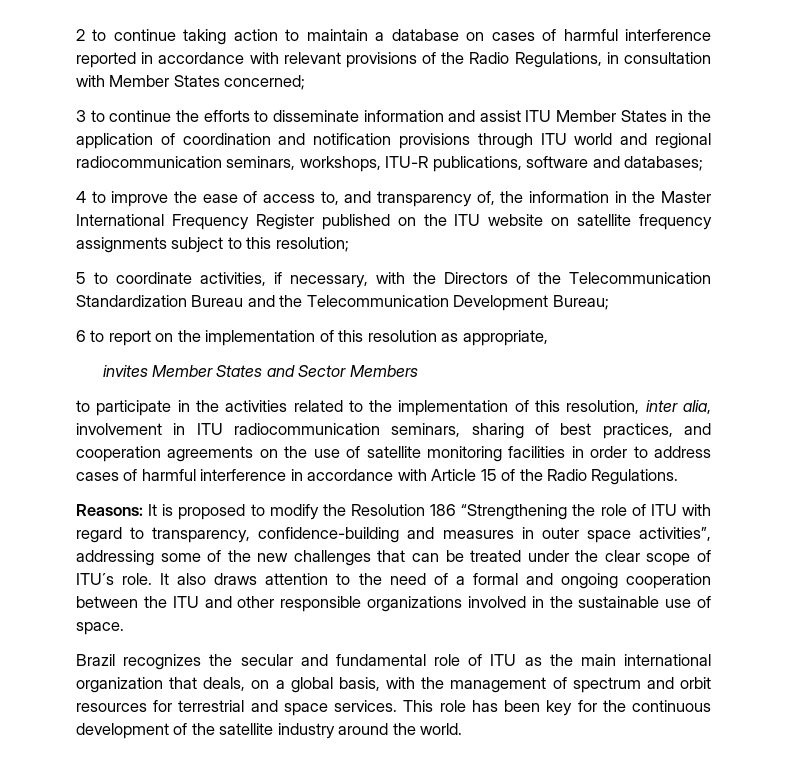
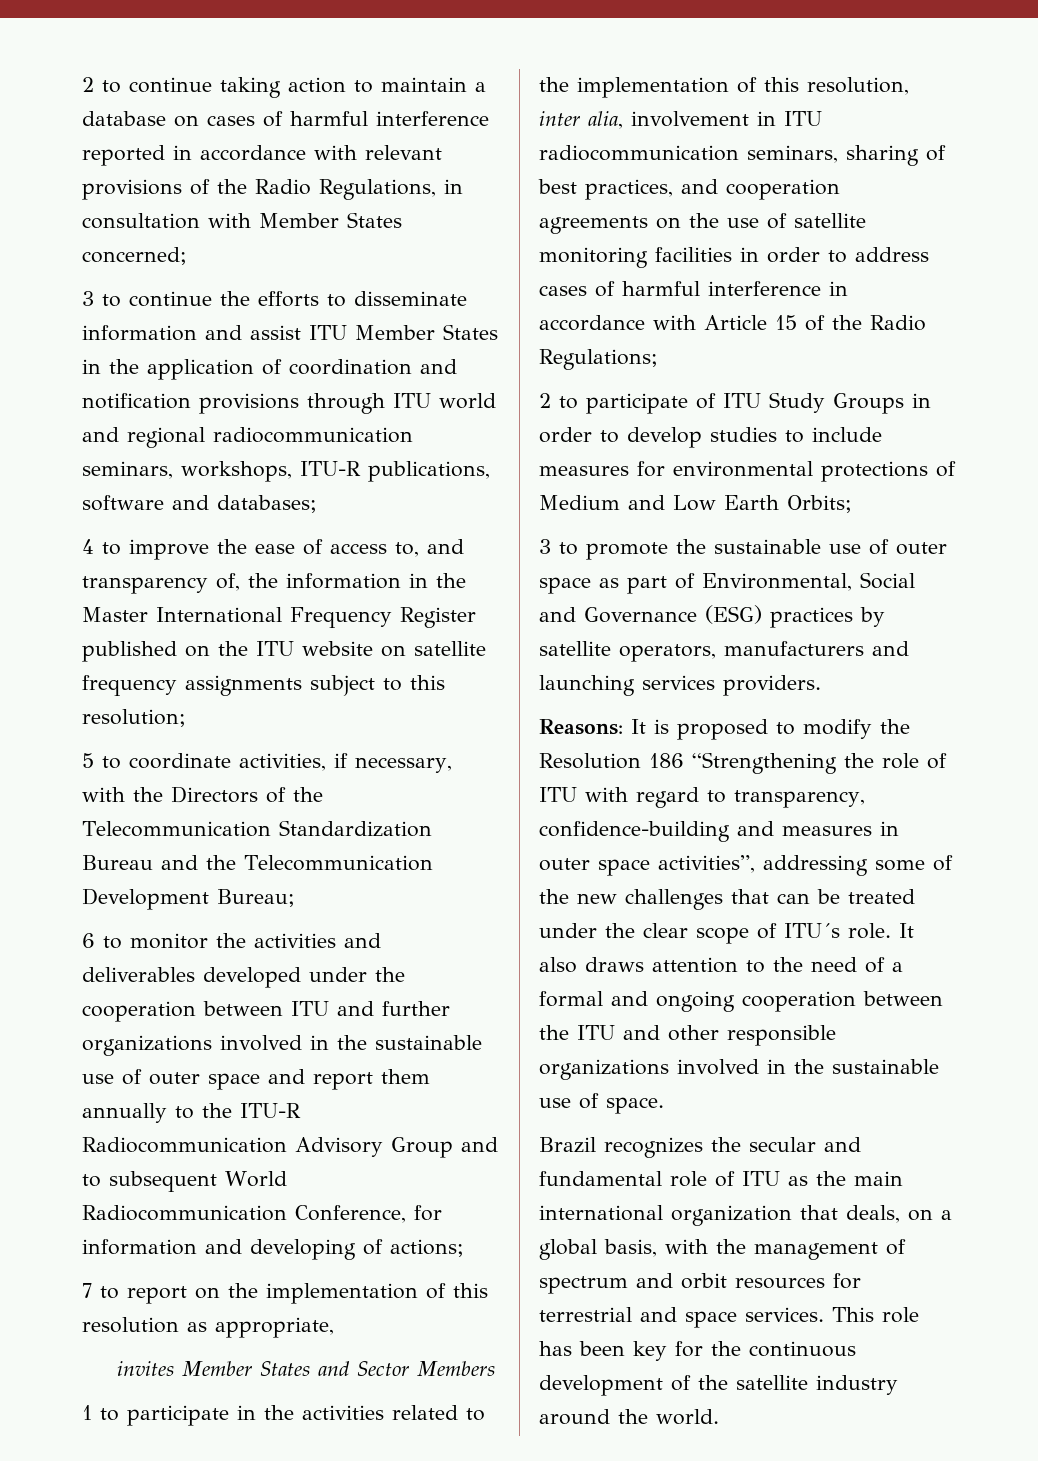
- 6 to report on the implementation of this resolution as appropriate,
+ 6 to monitor the activities and deliverables developed under the cooperation between ITU and further organizations involved in the sustainable use of outer space and report them annually to the ITU-R Radiocommunication Advisory Group and to subsequent World Radiocommunication Conference, for information and developing of actions;
+ 7 to report on the implementation of this resolution as appropriate,
- to participate in the activities related to the implementation of this resolution, inter alia, involvement in ITU radiocommunication seminars, sharing of best practices, and cooperation agreements on the use of satellite monitoring facilities in order to address cases of harmful interference in accordance with Article 15 of the Radio Regulations.
+ 1 to participate in the activities related to the implementation of this resolution, inter alia, involvement in ITU radiocommunication seminars, sharing of best practices, and cooperation agreements on the use of satellite monitoring facilities in order to address cases of harmful interference in accordance with Article 15 of the Radio Regulations;
+ 2 to participate of ITU Study Groups in order to develop studies to include measures for environmental protections of Medium and Low Earth Orbits;
+ 3 to promote the sustainable use of outer space as part of Environmental, Social and Governance (ESG) practices by satellite operators, manufacturers and launching services providers.

